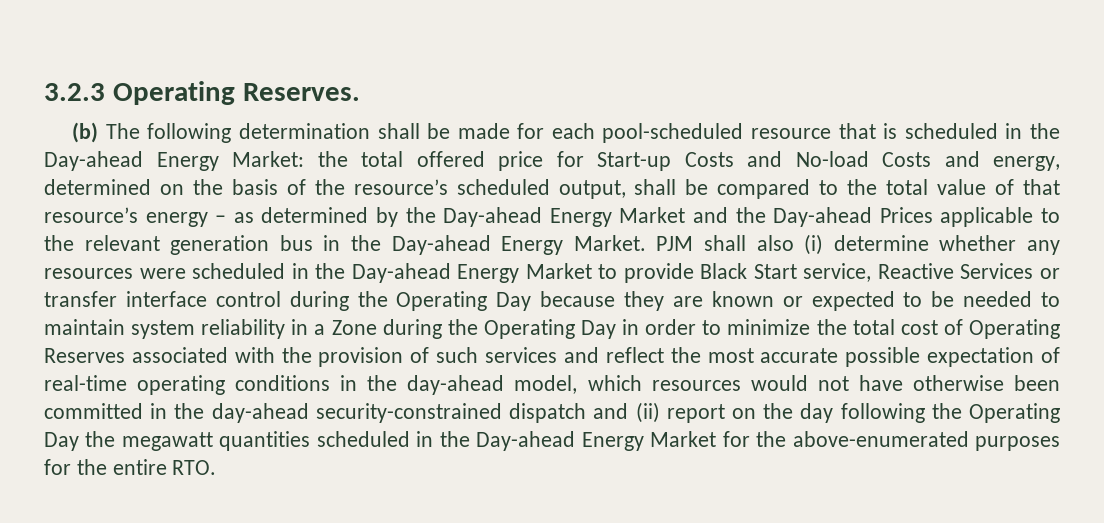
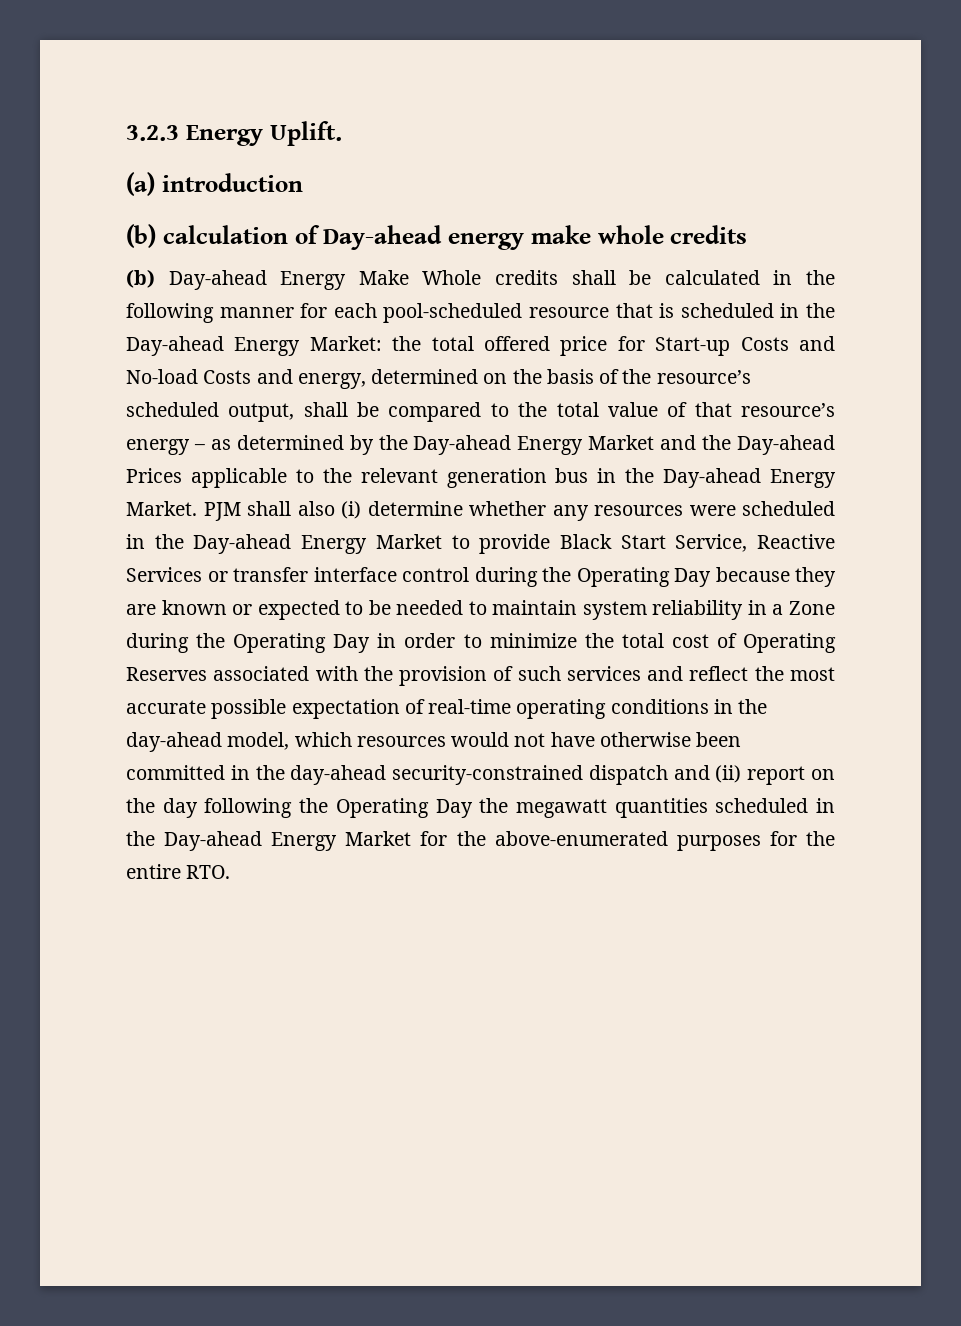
- 3.2.3 Operating Reserves.
- (b) The following determination shall be made for each pool-scheduled resource that is scheduled in the Day-ahead Energy Market:
+ 3.2.3 Energy Uplift.
+ (a) introduction
+ (b) calculation of Day-ahead energy make whole credits
+ (b) Day-ahead Energy Make Whole credits shall be calculated in the following manner for each pool-scheduled resource that is scheduled in the Day-ahead Energy Market:
- PJM shall also (i) determine whether any resources were scheduled in the Day-ahead Energy Market to provide Black Start service, Reactive Services or transfer interface control during the Operating Day because they are known or expected to be needed to maintain system reliability in a Zone during the Operating Day in order to minimize the total cost of Operating Reserves associated with the provision of such services and reflect the most accurate possible expectation of real-time operating conditions in the day-ahead model, which resources would not have otherwise been committed in the day-ahead security-constrained dispatch and (ii) report on the day following the Operating Day the megawatt quantities scheduled in the Day-ahead Energy Market for the above-enumerated purposes for the entire RTO.
+ PJM shall also (i) determine whether any resources were scheduled in the Day-ahead Energy Market to provide Black Start Service, Reactive Services or transfer interface control during the Operating Day because they are known or expected to be needed to maintain system reliability in a Zone during the Operating Day in order to minimize the total cost of Operating Reserves associated with the provision of such services and reflect the most accurate possible expectation of real-time operating conditions in the day-ahead model, which resources would not have otherwise been committed in the day-ahead security-constrained dispatch and (ii) report on the day following the Operating Day the megawatt quantities scheduled in the Day-ahead Energy Market for the above-enumerated purposes for the entire RTO.

